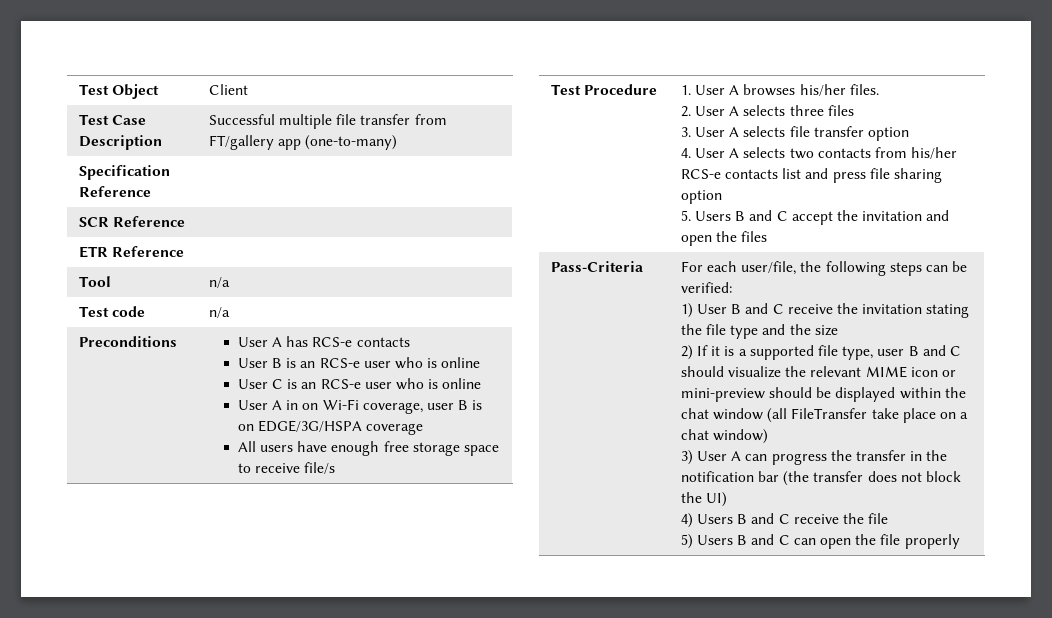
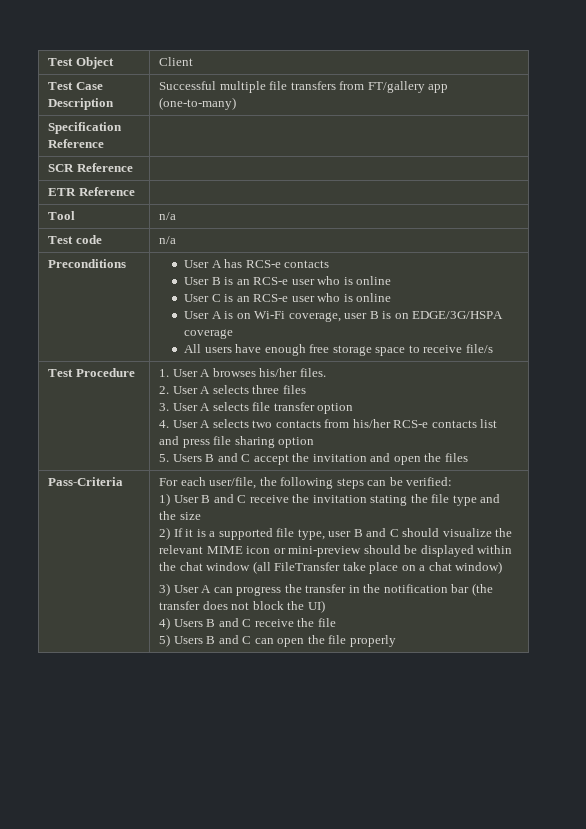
- Test Case Description | Successful multiple file transfer from FT/gallery app (one-to-many)
+ Test Case Description | Successful multiple file transfers from FT/gallery app (one-to-many)
- User A in on Wi-Fi coverage, user B is on EDGE/3G/HSPA coverage
+ User A is on Wi-Fi coverage, user B is on EDGE/3G/HSPA coverage

